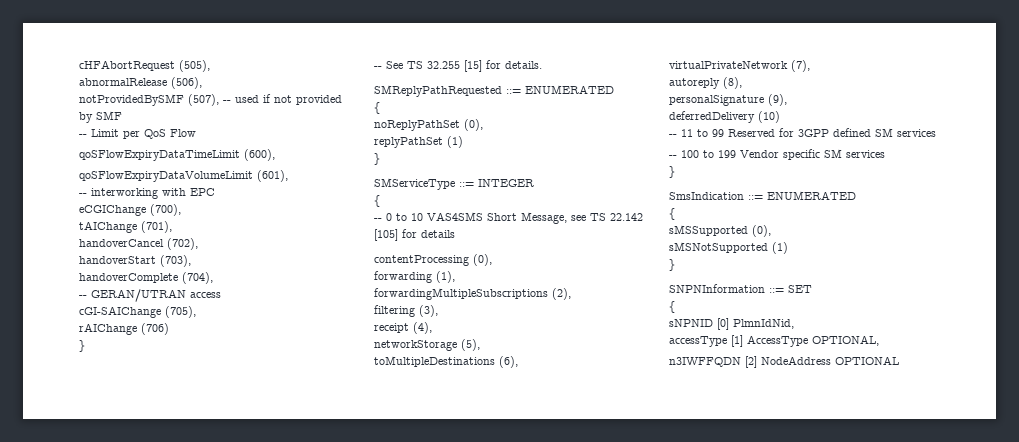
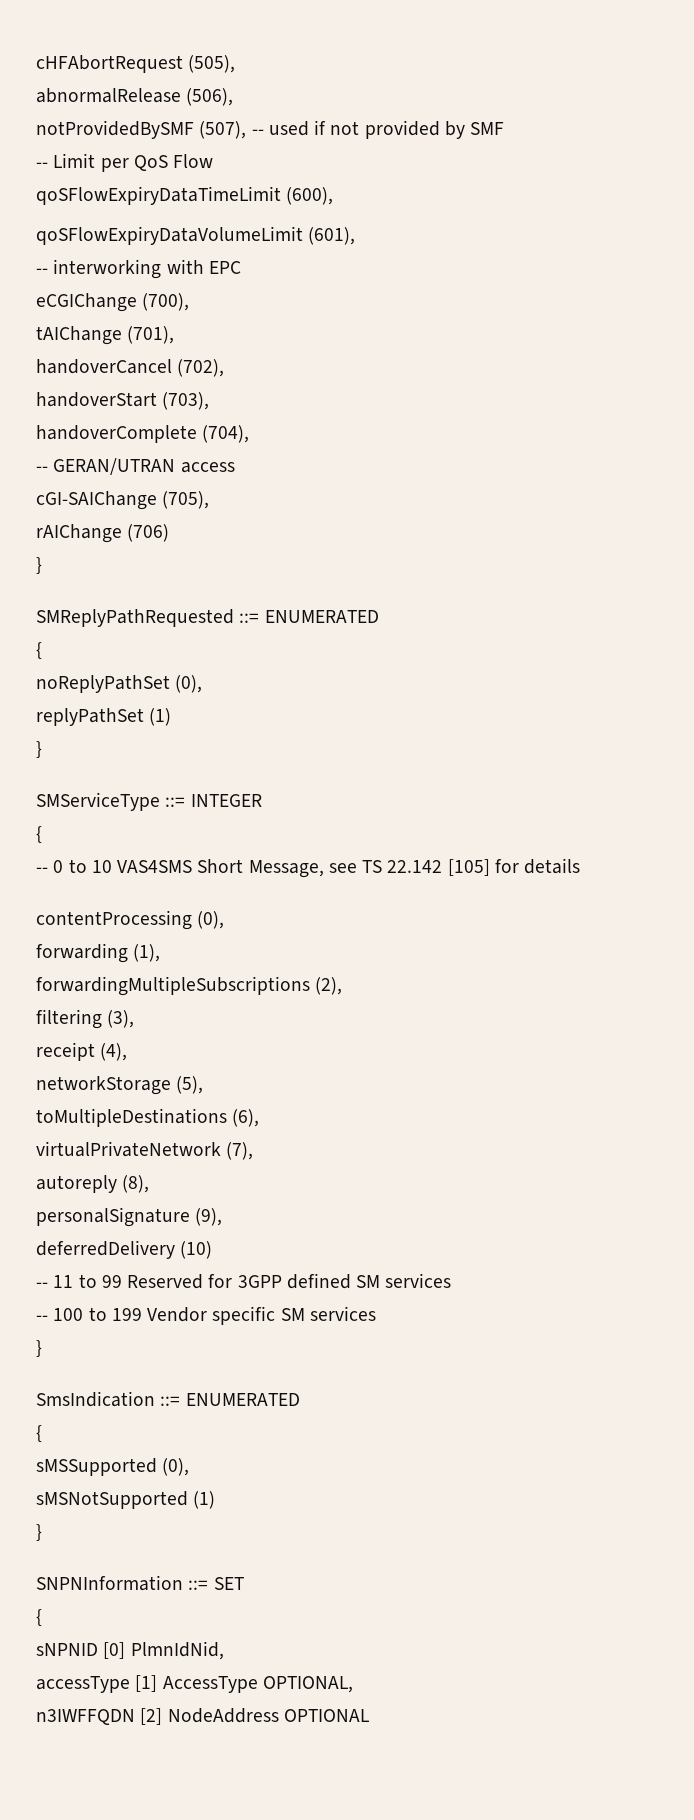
- -- See TS 32.255 [15] for details.

